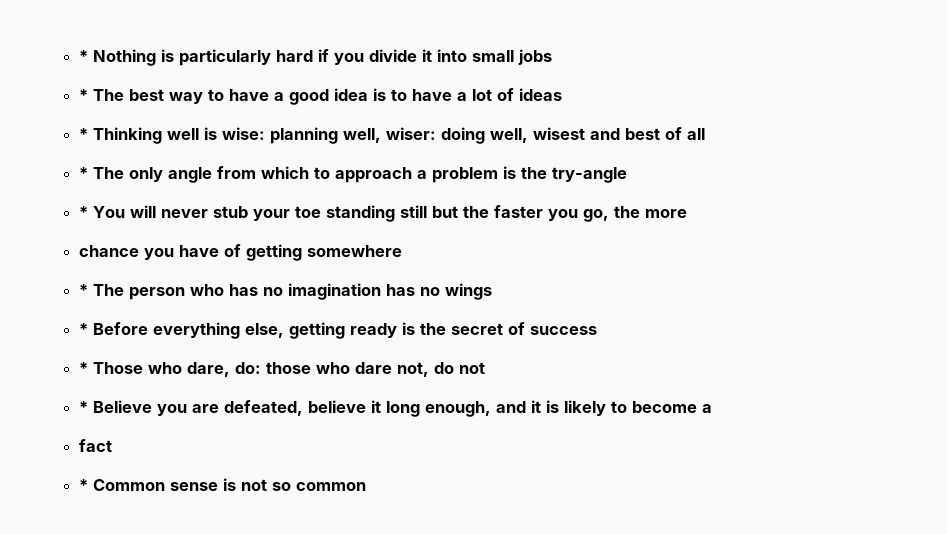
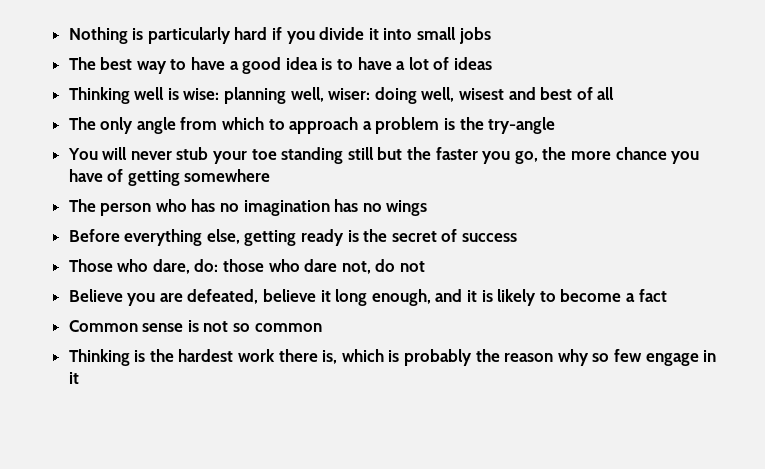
- * Nothing is particularly hard if you divide it into small jobs
+ Nothing is particularly hard if you divide it into small jobs
- * The best way to have a good idea is to have a lot of ideas
+ The best way to have a good idea is to have a lot of ideas
- * Thinking well is wise: planning well, wiser: doing well, wisest and best of all
+ Thinking well is wise: planning well, wiser: doing well, wisest and best of all
- * The only angle from which to approach a problem is the try-angle
+ The only angle from which to approach a problem is the try-angle
- * You will never stub your toe standing still but the faster you go, the more
- chance you have of getting somewhere
+ You will never stub your toe standing still but the faster you go, the more chance you have of getting somewhere
- * The person who has no imagination has no wings
+ The person who has no imagination has no wings
- * Before everything else, getting ready is the secret of success
+ Before everything else, getting ready is the secret of success
- * Those who dare, do: those who dare not, do not
+ Those who dare, do: those who dare not, do not
- * Believe you are defeated, believe it long enough, and it is likely to become a
- fact
+ Believe you are defeated, believe it long enough, and it is likely to become a fact
- * Common sense is not so common
+ Common sense is not so common
+ Thinking is the hardest work there is, which is probably the reason why so few engage in it

